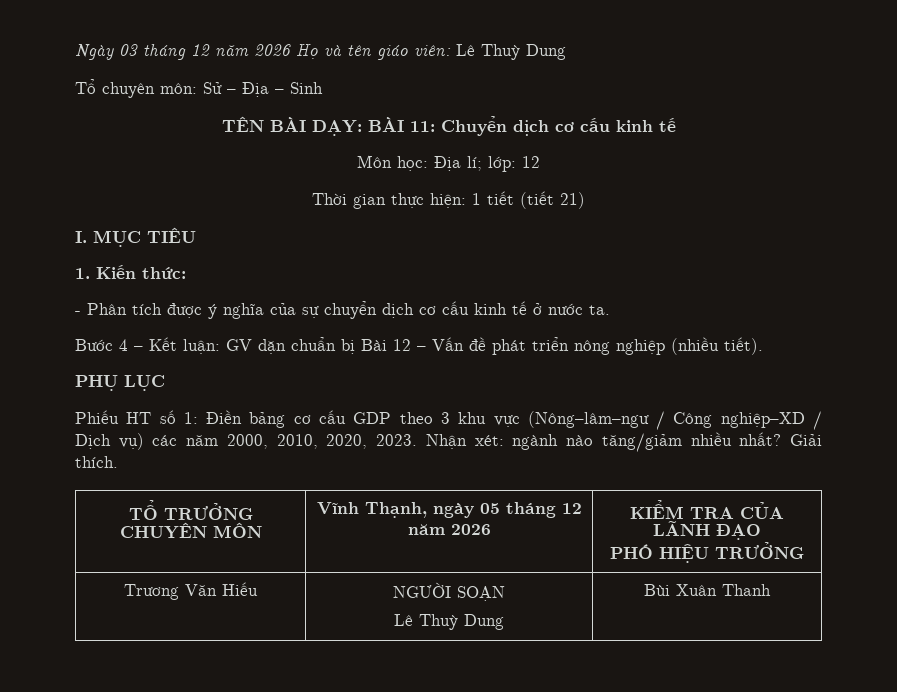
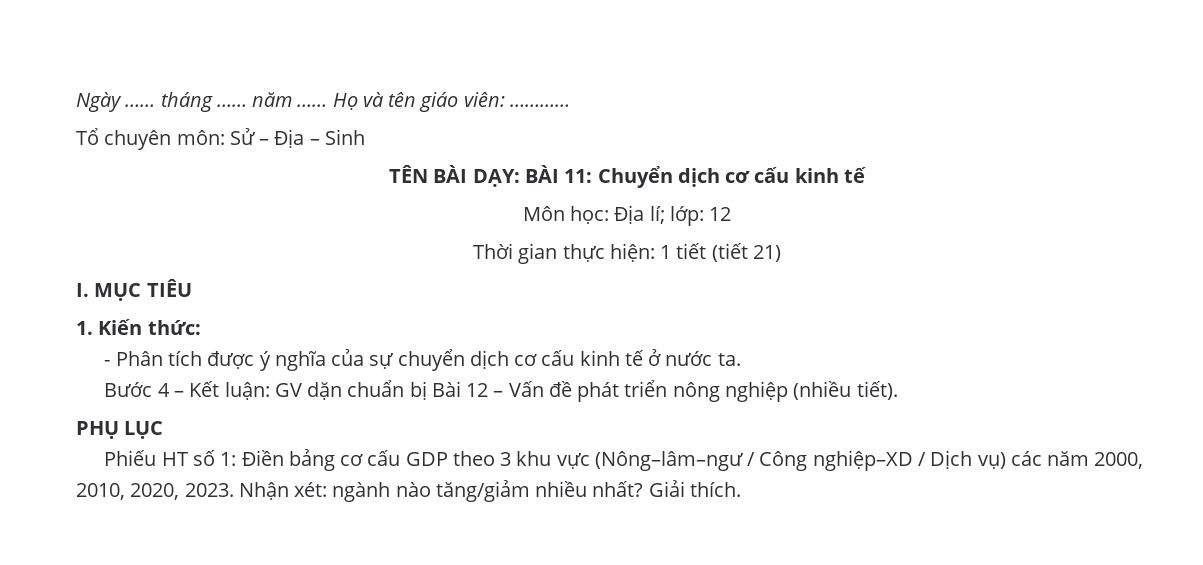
- Ngày 03 tháng 12 năm 2026 Họ và tên giáo viên: Lê Thuỳ Dung
+ Ngày …… tháng …… năm …… Họ và tên giáo viên: …………
- TỔ TRƯỞNG CHUYÊN MÔN | Vĩnh Thạnh, ngày 05 tháng 12 năm 2026 | KIỂM TRA CỦA LÃNH ĐẠO
- PHÓ HIỆU TRƯỞNG
- Trương Văn Hiếu | NGƯỜI SOẠN
- Lê Thuỳ Dung | Bùi Xuân Thanh

